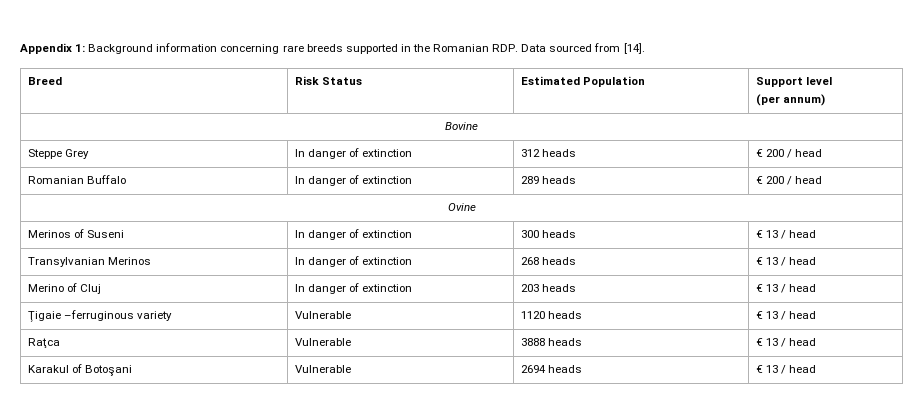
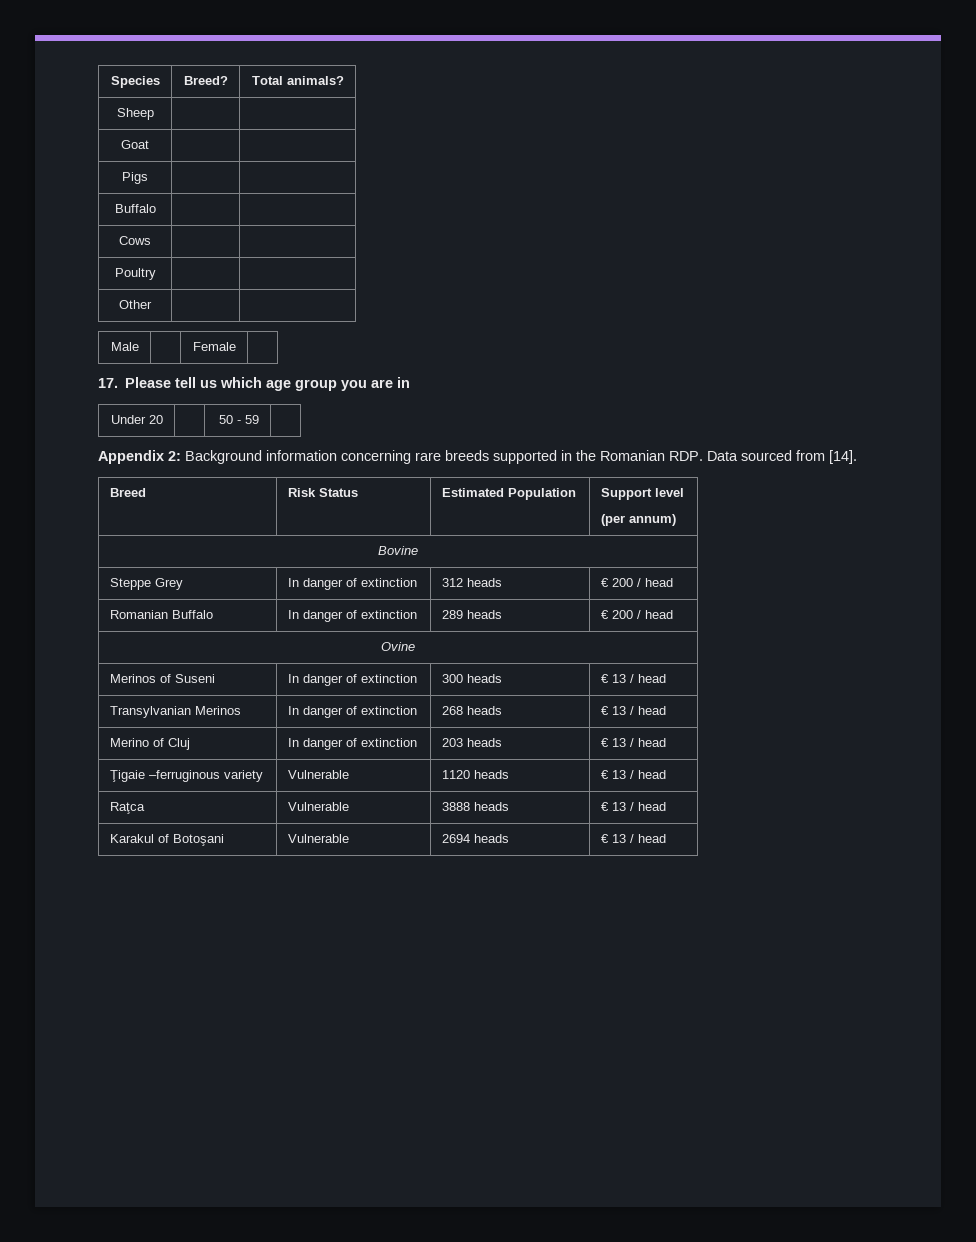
- Appendix 1: Background information concerning rare breeds supported in the Romanian RDP. Data sourced from [14].
+ Species | Breed? | Total animals?
+ Sheep | |
+ Goat | |
+ Pigs | |
+ Buffalo | |
+ Cows | |
+ Poultry | |
+ Other | |
+ Male | | Female |
+ 17. Please tell us which age group you are in
+ Under 20 | | 50 - 59 |
+ Appendix 2: Background information concerning rare breeds supported in the Romanian RDP. Data sourced from [14].

